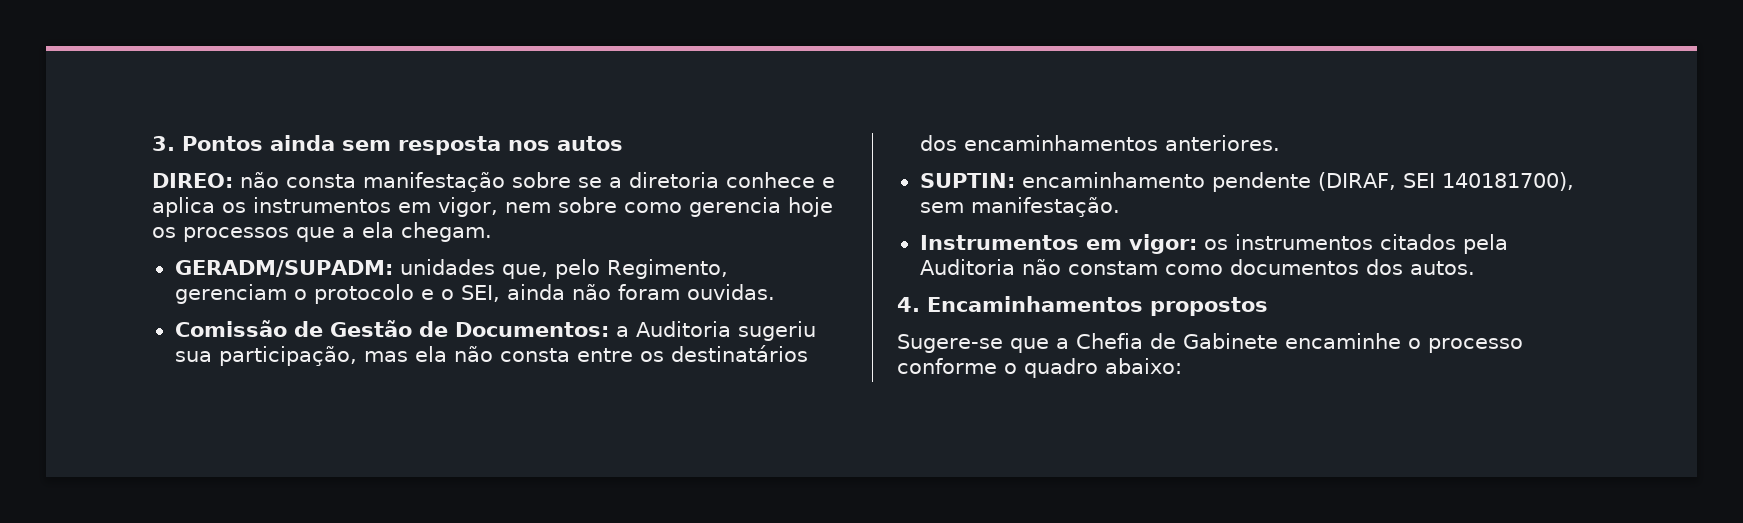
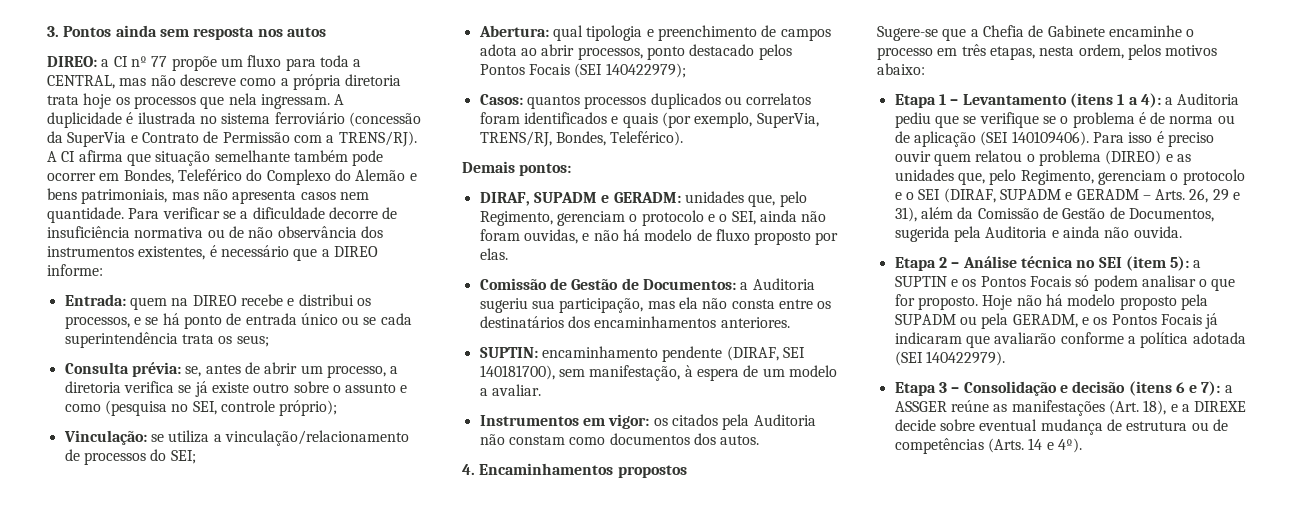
- DIREO: não consta manifestação sobre se a diretoria conhece e aplica os instrumentos em vigor, nem sobre como gerencia hoje os processos que a ela chegam.
- GERADM/SUPADM: unidades que, pelo Regimento, gerenciam o protocolo e o SEI, ainda não foram ouvidas.
+ DIREO: a CI nº 77 propõe um fluxo para toda a CENTRAL, mas não descreve como a própria diretoria trata hoje os processos que nela ingressam. A duplicidade é ilustrada no sistema ferroviário (concessão da SuperVia e Contrato de Permissão com a TRENS/RJ). A CI afirma que situação semelhante também pode ocorrer em Bondes, Teleférico do Complexo do Alemão e bens patrimoniais, mas não apresenta casos nem quantidade. Para verificar se a dificuldade decorre de insuficiência normativa ou de não observância dos instrumentos existentes, é necessário que a DIREO informe:
+ Entrada: quem na DIREO recebe e distribui os processos, e se há ponto de entrada único ou se cada superintendência trata os seus;
+ Consulta prévia: se, antes de abrir um processo, a diretoria verifica se já existe outro sobre o assunto e como (pesquisa no SEI, controle próprio);
+ Vinculação: se utiliza a vinculação/relacionamento de processos do SEI;
+ Abertura: qual tipologia e preenchimento de campos adota ao abrir processos, ponto destacado pelos Pontos Focais (SEI 140422979);
+ Casos: quantos processos duplicados ou correlatos foram identificados e quais (por exemplo, SuperVia, TRENS/RJ, Bondes, Teleférico).
+ Demais pontos:
+ DIRAF, SUPADM e GERADM: unidades que, pelo Regimento, gerenciam o protocolo e o SEI, ainda não foram ouvidas, e não há modelo de fluxo proposto por elas.
- SUPTIN: encaminhamento pendente (DIRAF, SEI 140181700), sem manifestação.
+ SUPTIN: encaminhamento pendente (DIRAF, SEI 140181700), sem manifestação, à espera de um modelo a avaliar.
- Instrumentos em vigor: os instrumentos citados pela Auditoria não constam como documentos dos autos.
+ Instrumentos em vigor: os citados pela Auditoria não constam como documentos dos autos.
- Sugere-se que a Chefia de Gabinete encaminhe o processo conforme o quadro abaixo:
+ Sugere-se que a Chefia de Gabinete encaminhe o processo em três etapas, nesta ordem, pelos motivos abaixo:
+ Etapa 1 – Levantamento (itens 1 a 4): a Auditoria pediu que se verifique se o problema é de norma ou de aplicação (SEI 140109406). Para isso é preciso ouvir quem relatou o problema (DIREO) e as unidades que, pelo Regimento, gerenciam o protocolo e o SEI (DIRAF, SUPADM e GERADM – Arts. 26, 29 e 31), além da Comissão de Gestão de Documentos, sugerida pela Auditoria e ainda não ouvida.
+ Etapa 2 – Análise técnica no SEI (item 5): a SUPTIN e os Pontos Focais só podem analisar o que for proposto. Hoje não há modelo proposto pela SUPADM ou pela GERADM, e os Pontos Focais já indicaram que avaliarão conforme a política adotada (SEI 140422979).
+ Etapa 3 – Consolidação e decisão (itens 6 e 7): a ASSGER reúne as manifestações (Art. 18), e a DIREXE decide sobre eventual mudança de estrutura ou de competências (Arts. 14 e 4º).

